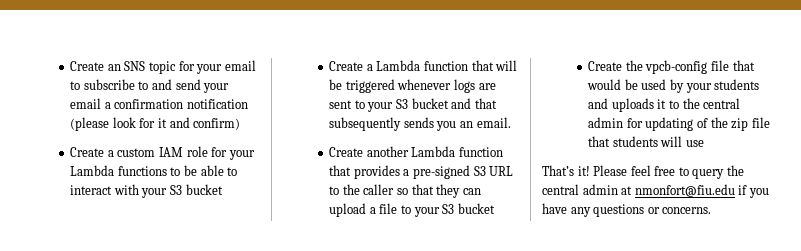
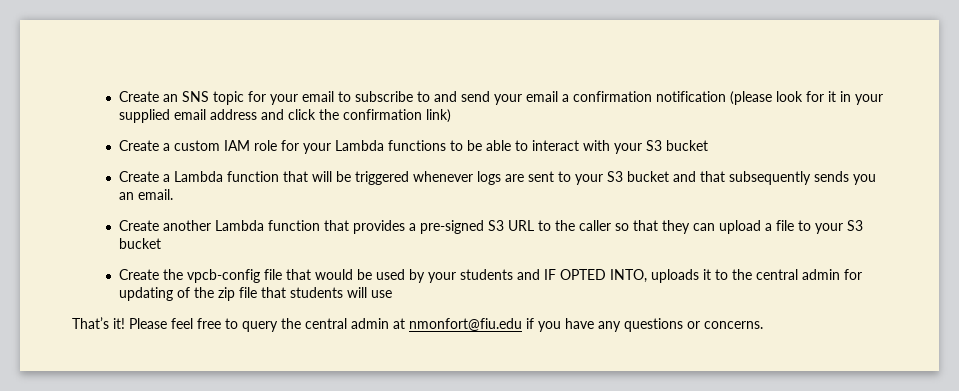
- Create an SNS topic for your email to subscribe to and send your email a confirmation notification (please look for it and confirm)
+ Create an SNS topic for your email to subscribe to and send your email a confirmation notification (please look for it in your supplied email address and click the confirmation link)
- Create the vpcb-config file that would be used by your students and uploads it to the central admin for updating of the zip file that students will use
+ Create the vpcb-config file that would be used by your students and IF OPTED INTO, uploads it to the central admin for updating of the zip file that students will use

